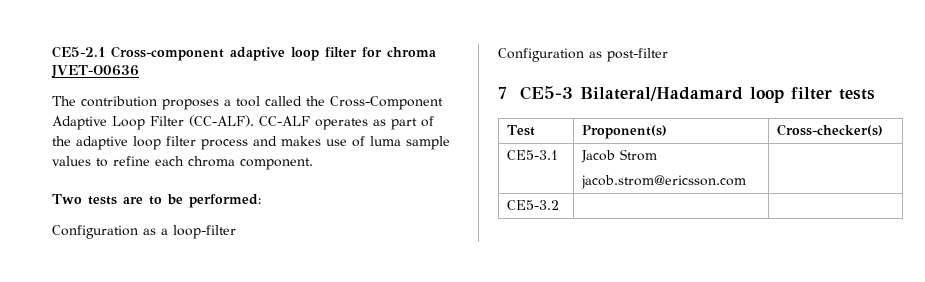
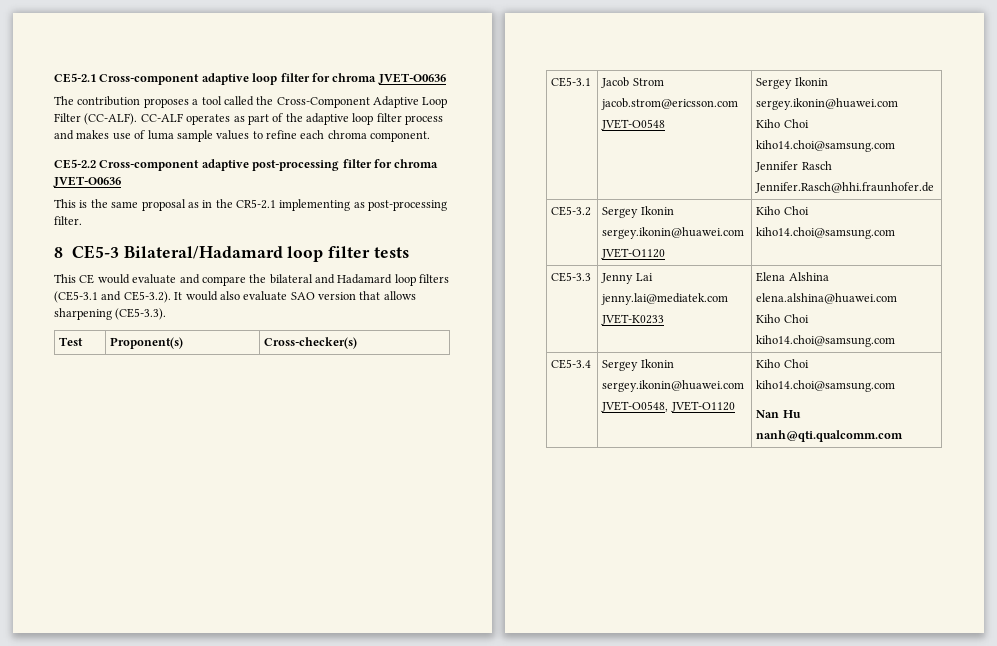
- Two tests are to be performed:
- Configuration as a loop-filter
- Configuration as post-filter
- 7 CE5-3 Bilateral/Hadamard loop filter tests
+ CE5-2.2 Cross-component adaptive post-processing filter for chroma JVET-O0636
+ This is the same proposal as in the CR5-2.1 implementing as post-processing filter.
+ 8 CE5-3 Bilateral/Hadamard loop filter tests
+ This CE would evaluate and compare the bilateral and Hadamard loop filters (CE5-3.1 and CE5-3.2). It would also evaluate SAO version that allows sharpening (CE5-3.3).
  CE5-3.1 | Jacob Strom
- jacob.strom@ericsson.com |
- CE5-3.2 | |
+ jacob.strom@ericsson.com
+ JVET-O0548 | Sergey Ikonin
+ sergey.ikonin@huawei.com
+ Kiho Choi
+ kiho14.choi@samsung.com
+ Jennifer Rasch
+ Jennifer.Rasch@hhi.fraunhofer.de
+ CE5-3.2 | Sergey Ikonin
+ sergey.ikonin@huawei.com
+ JVET-O1120 | Kiho Choi
+ kiho14.choi@samsung.com
+ CE5-3.3 | Jenny Lai
+ jenny.lai@mediatek.com
+ JVET-K0233 | Elena Alshina
+ elena.alshina@huawei.com
+ Kiho Choi
+ kiho14.choi@samsung.com
+ CE5-3.4 | Sergey Ikonin
+ sergey.ikonin@huawei.com
+ JVET-O0548, JVET-O1120 | Kiho Choi
+ kiho14.choi@samsung.com
+ Nan Hu
+ nanh@qti.qualcomm.com

